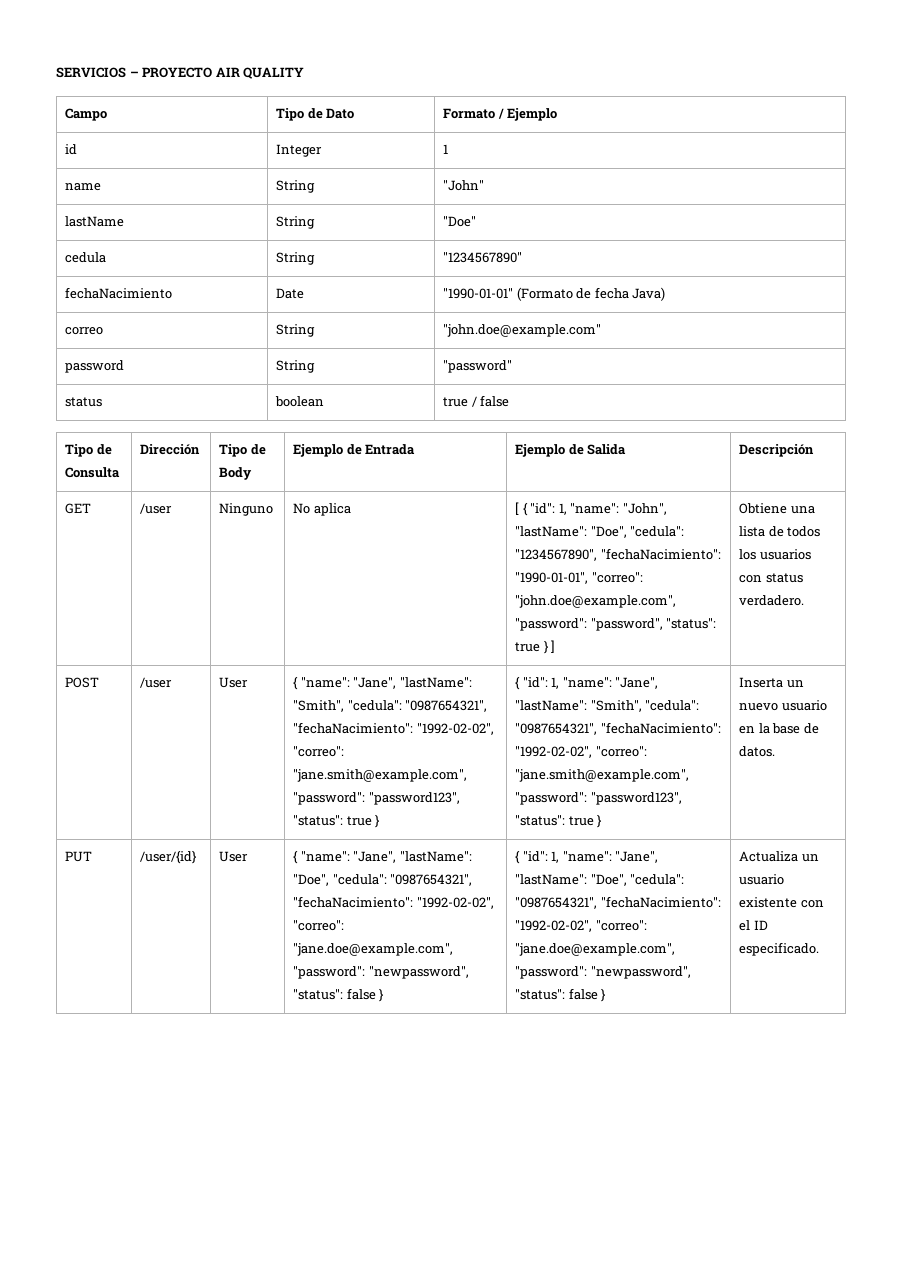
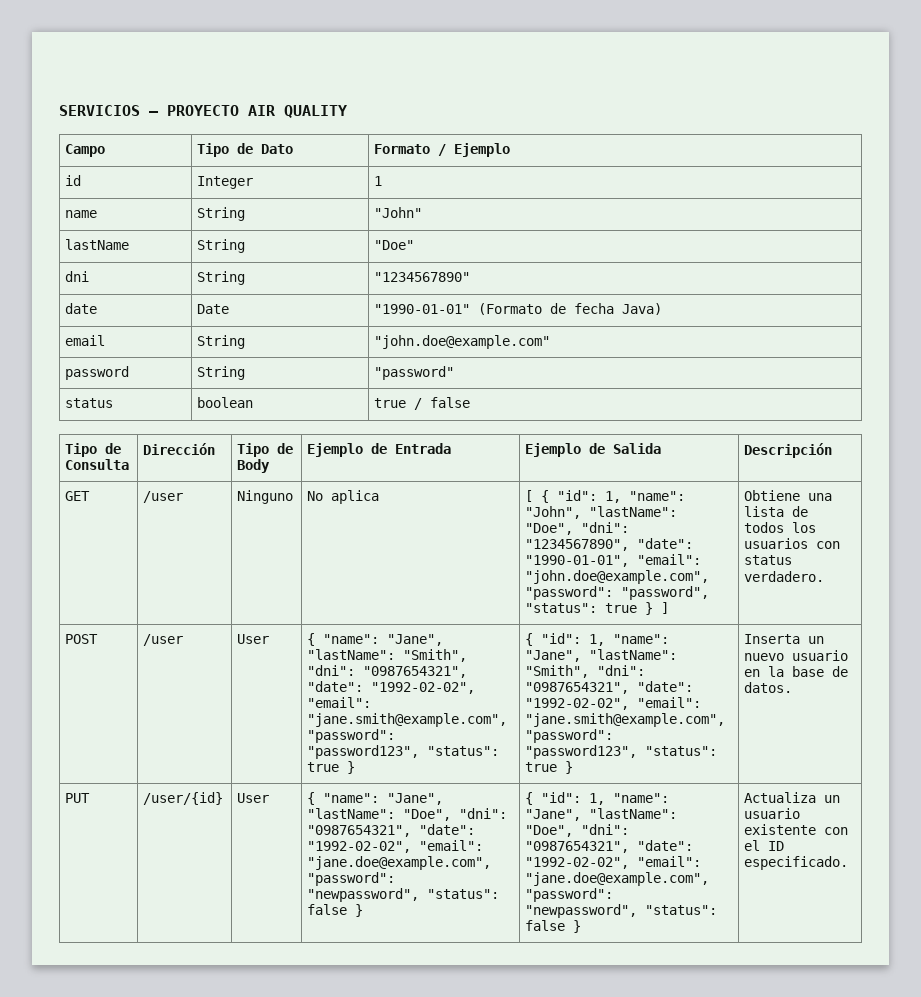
- cedula | String | "1234567890"
+ dni | String | "1234567890"
- fechaNacimiento | Date | "1990-01-01" (Formato de fecha Java)
+ date | Date | "1990-01-01" (Formato de fecha Java)
- correo | String | "john.doe@example.com"
+ email | String | "john.doe@example.com"
- GET | /user | Ninguno | No aplica | [ { "id": 1, "name": "John", "lastName": "Doe", "cedula": "1234567890", "fechaNacimiento": "1990-01-01", "correo": "john.doe@example.com", "password": "password", "status": true } ] | Obtiene una lista de todos los usuarios con status verdadero.
+ GET | /user | Ninguno | No aplica | [ { "id": 1, "name": "John", "lastName": "Doe", "dni": "1234567890", "date": "1990-01-01", "email": "john.doe@example.com", "password": "password", "status": true } ] | Obtiene una lista de todos los usuarios con status verdadero.
- { "name": "Jane", "lastName": "Smith", "cedula": "0987654321", "fechaNacimiento": "1992-02-02", "correo": "jane.smith@example.com", "password": "password123", "status": true }
+ { "name": "Jane", "lastName": "Smith", "dni": "0987654321", "date": "1992-02-02", "email": "jane.smith@example.com", "password": "password123", "status": true }
- { "id": 1, "name": "Jane", "lastName": "Smith", "cedula": "0987654321", "fechaNacimiento": "1992-02-02", "correo": "jane.smith@example.com", "password": "password123", "status": true }
+ { "id": 1, "name": "Jane", "lastName": "Smith", "dni": "0987654321", "date": "1992-02-02", "email": "jane.smith@example.com", "password": "password123", "status": true }
- { "name": "Jane", "lastName": "Doe", "cedula": "0987654321", "fechaNacimiento": "1992-02-02", "correo": "jane.doe@example.com", "password": "newpassword", "status": false }
+ { "name": "Jane", "lastName": "Doe", "dni": "0987654321", "date": "1992-02-02", "email": "jane.doe@example.com", "password": "newpassword", "status": false }
- { "id": 1, "name": "Jane", "lastName": "Doe", "cedula": "0987654321", "fechaNacimiento": "1992-02-02", "correo": "jane.doe@example.com", "password": "newpassword", "status": false }
+ { "id": 1, "name": "Jane", "lastName": "Doe", "dni": "0987654321", "date": "1992-02-02", "email": "jane.doe@example.com", "password": "newpassword", "status": false }

